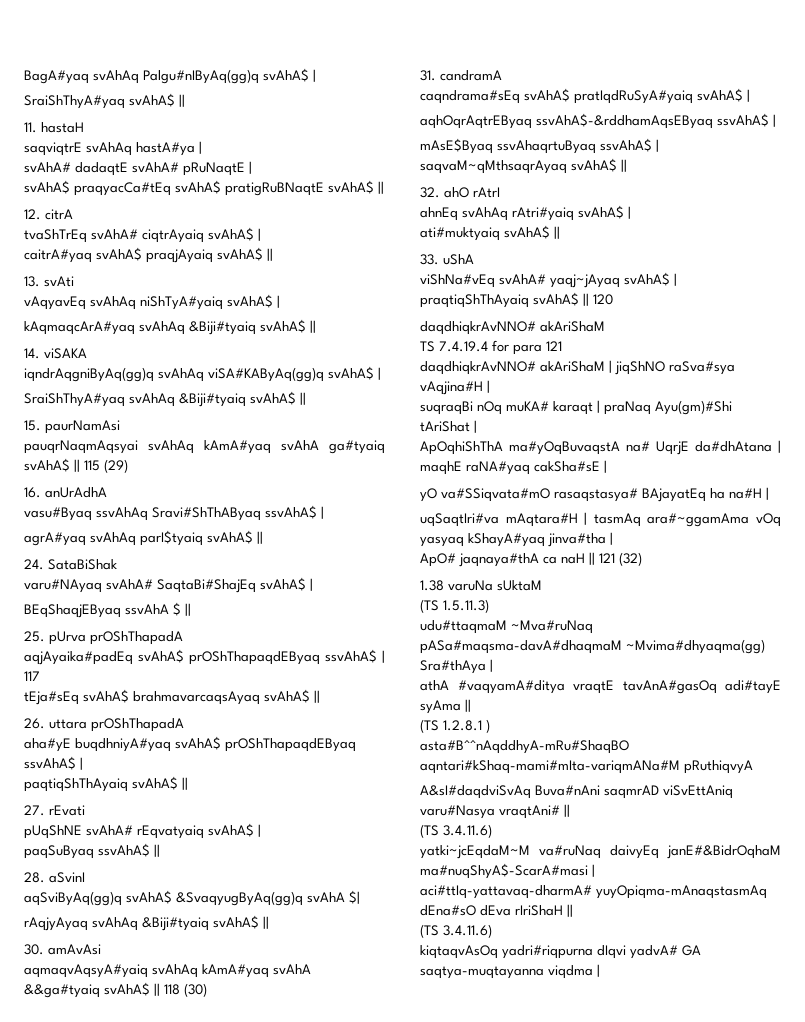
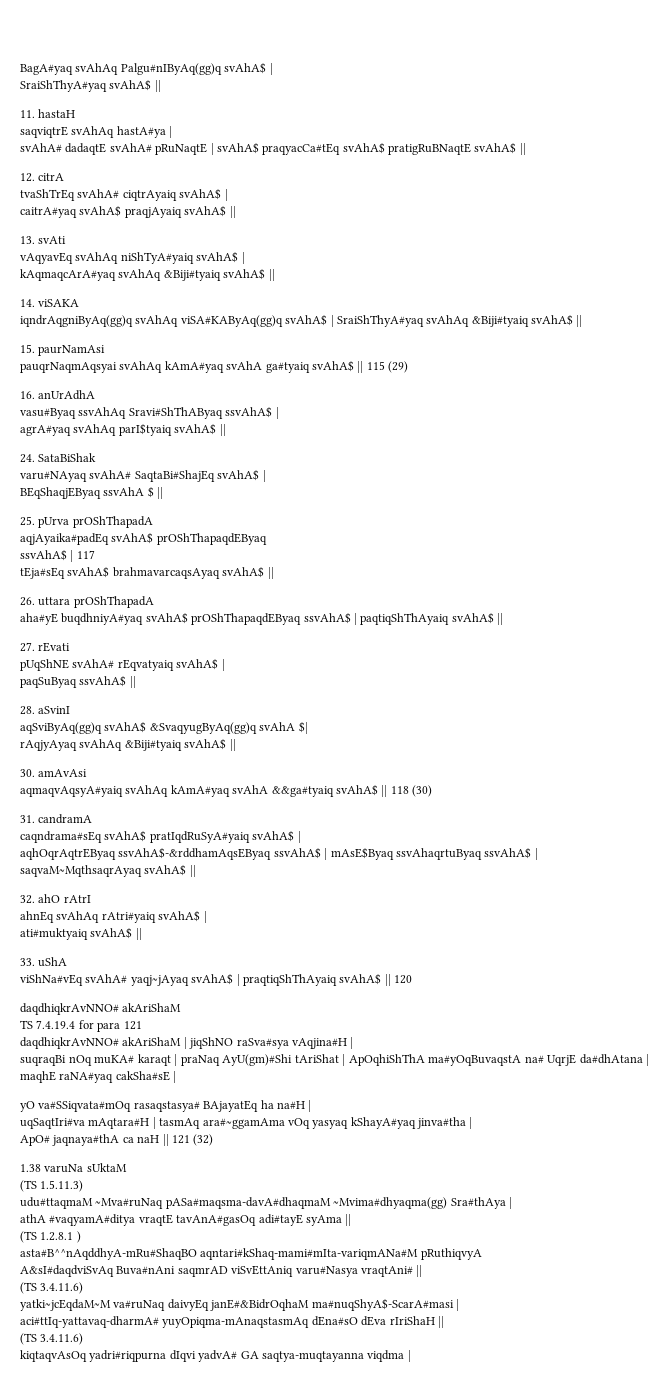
- svAhA# dadaqtE svAhA# pRuNaqtE |
- svAhA$ praqyacCa#tEq svAhA$ pratigRuBNaqtE svAhA$ ||
+ svAhA# dadaqtE svAhA# pRuNaqtE | svAhA$ praqyacCa#tEq svAhA$ pratigRuBNaqtE svAhA$ ||
- iqndrAqgniByAq(gg)q svAhAq viSA#KAByAq(gg)q svAhA$ |
- SraiShThyA#yaq svAhAq &Biji#tyaiq svAhA$ ||
+ iqndrAqgniByAq(gg)q svAhAq viSA#KAByAq(gg)q svAhA$ | SraiShThyA#yaq svAhAq &Biji#tyaiq svAhA$ ||
- aqjAyaika#padEq svAhA$ prOShThapaqdEByaq ssvAhA$ | 117
+ aqjAyaika#padEq svAhA$ prOShThapaqdEByaq
+ ssvAhA$ | 117
- aha#yE buqdhniyA#yaq svAhA$ prOShThapaqdEByaq ssvAhA$ |
- paqtiqShThAyaiq svAhA$ ||
+ aha#yE buqdhniyA#yaq svAhA$ prOShThapaqdEByaq ssvAhA$ | paqtiqShThAyaiq svAhA$ ||
- aqhOqrAqtrEByaq ssvAhA$-&rddhamAqsEByaq ssvAhA$ |
- mAsE$Byaq ssvAhaqrtuByaq ssvAhA$ | saqvaM~qMthsaqrAyaq svAhA$ ||
+ aqhOqrAqtrEByaq ssvAhA$-&rddhamAqsEByaq ssvAhA$ | mAsE$Byaq ssvAhaqrtuByaq ssvAhA$ | saqvaM~MqthsaqrAyaq svAhA$ ||
- suqraqBi nOq muKA# karaqt | praNaq Ayu(gm)#Shi tAriShat |
- ApOqhiShThA ma#yOqBuvaqstA na# UqrjE da#dhAtana | maqhE raNA#yaq cakSha#sE |
+ suqraqBi nOq muKA# karaqt | praNaq AyU(gm)#Shi tAriShat | ApOqhiShThA ma#yOqBuvaqstA na# UqrjE da#dhAtana | maqhE raNA#yaq cakSha#sE |
- yO va#SSiqvata#mO rasaqstasya# BAjayatEq ha na#H |
+ yO va#SSiqvata#mOq rasaqstasya# BAjayatEq ha na#H |

